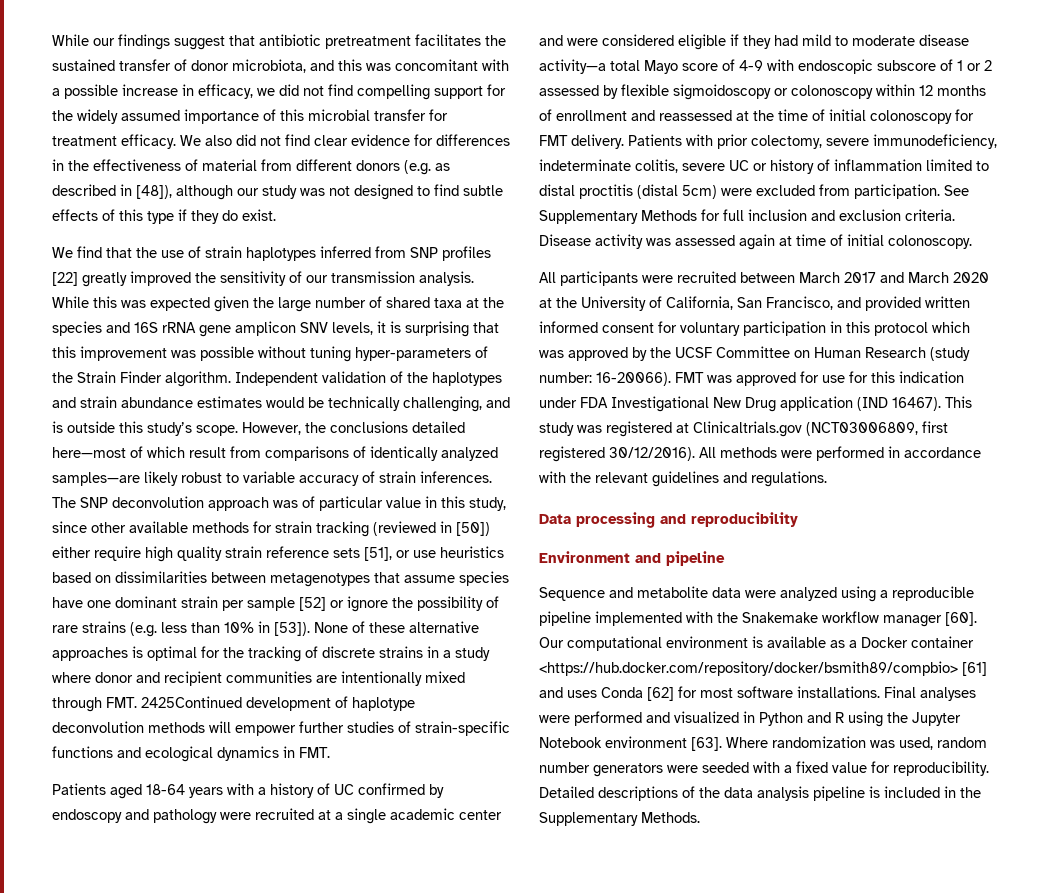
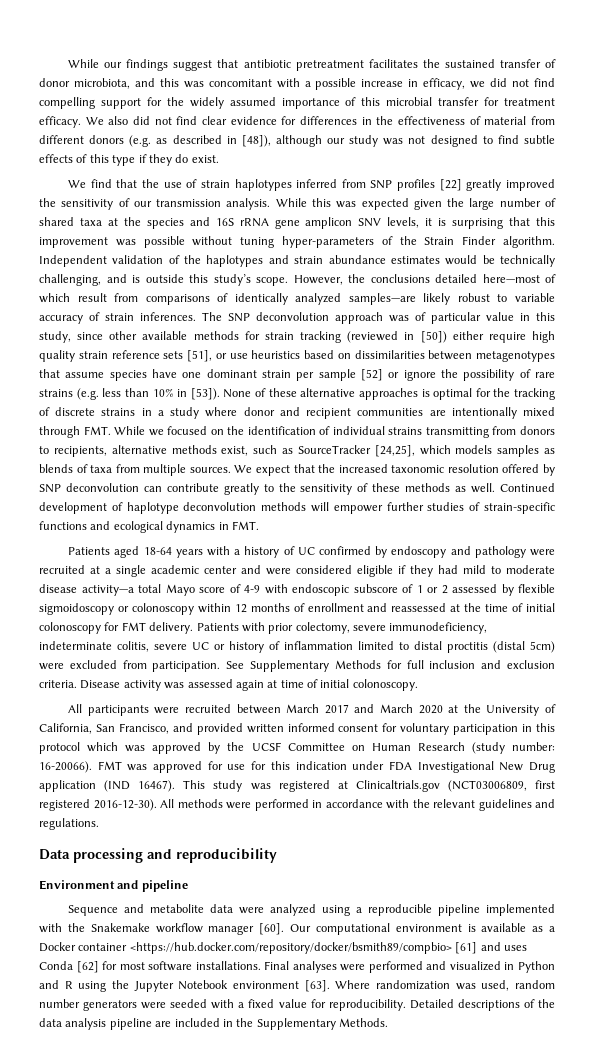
- None of these alternative approaches is optimal for the tracking of discrete strains in a study where donor and recipient communities are intentionally mixed through FMT. 2425Continued development of haplotype deconvolution methods will empower further studies of strain-specific functions and ecological dynamics in FMT.
+ None of these alternative approaches is optimal for the tracking of discrete strains in a study where donor and recipient communities are intentionally mixed through FMT. While we focused on the identification of individual strains transmitting from donors to recipients, alternative methods exist, such as SourceTracker [24,25], which models samples as blends of taxa from multiple sources. We expect that the increased taxonomic resolution offered by SNP deconvolution can contribute greatly to the sensitivity of these methods as well. Continued development of haplotype deconvolution methods will empower further studies of strain-specific functions and ecological dynamics in FMT.
- This study was registered at Clinicaltrials.gov (NCT03006809, first registered 30/12/2016).
+ This study was registered at Clinicaltrials.gov (NCT03006809, first registered 2016-12-30).
- Detailed descriptions of the data analysis pipeline is included in the Supplementary Methods.
+ Detailed descriptions of the data analysis pipeline are included in the Supplementary Methods.

